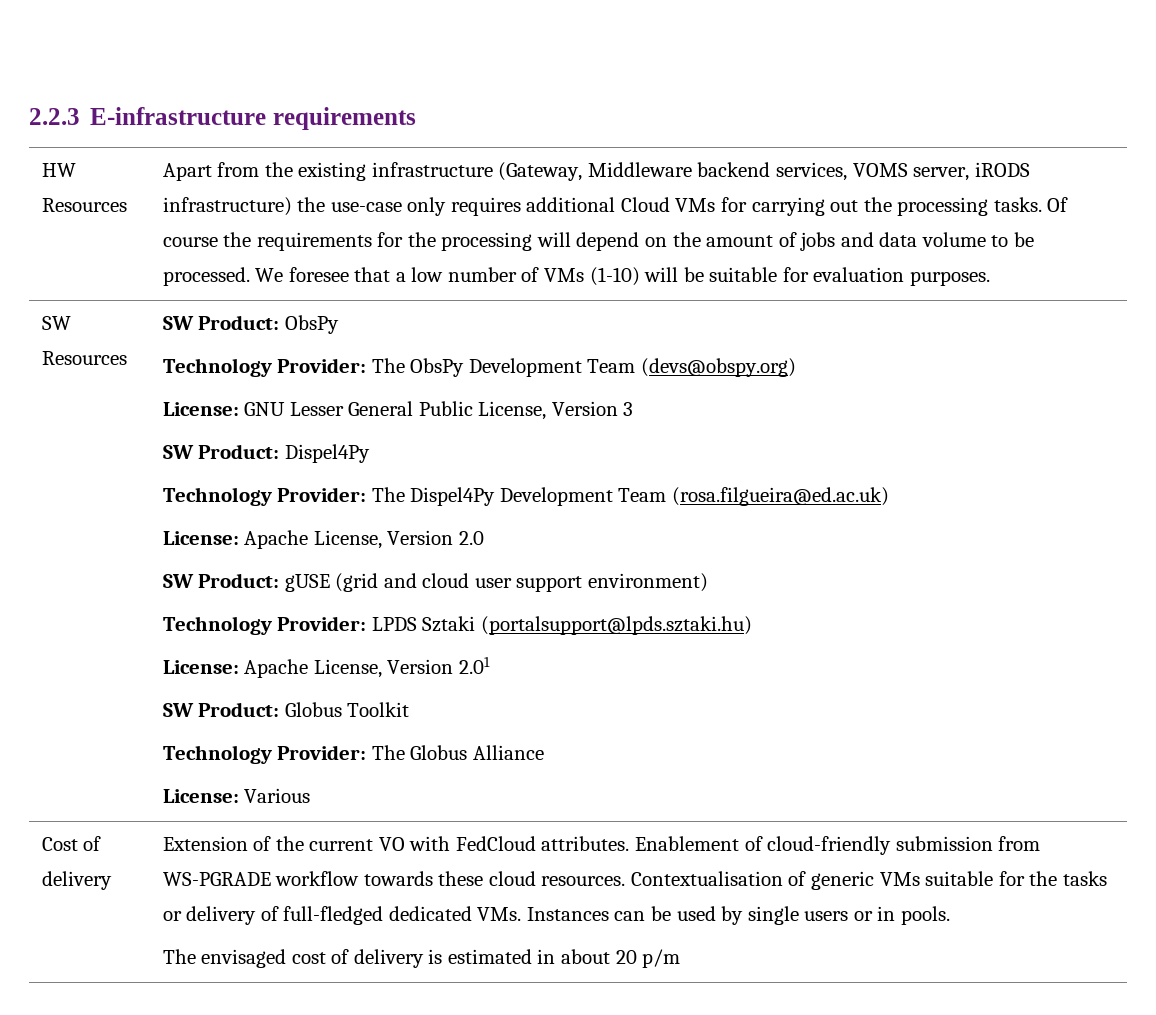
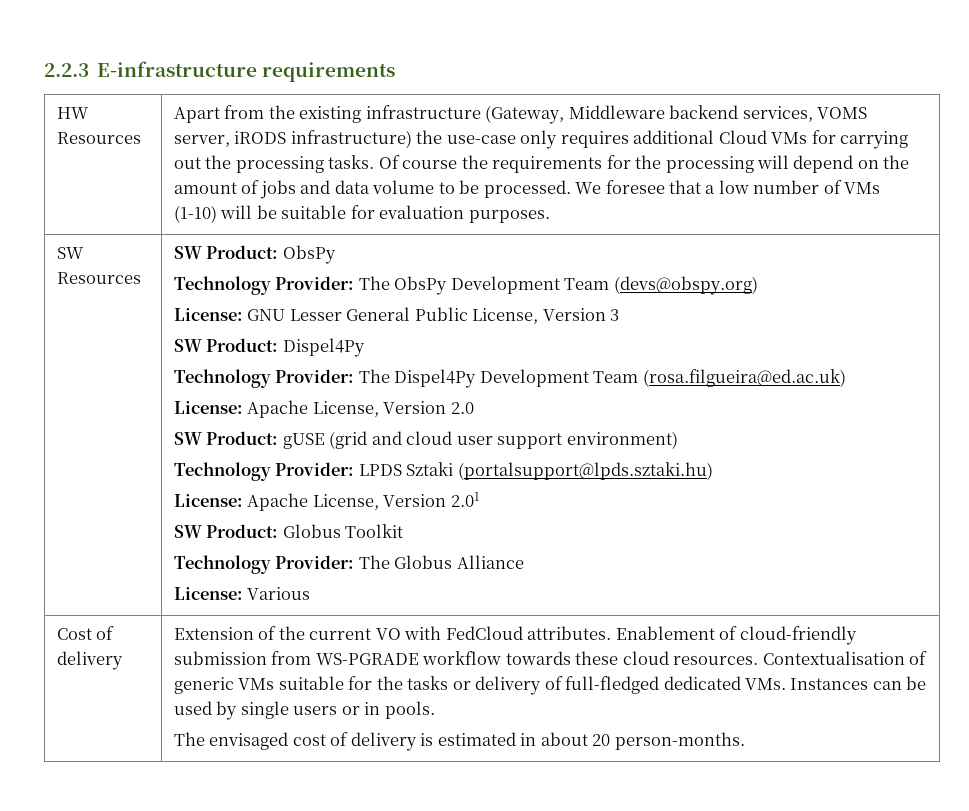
- The envisaged cost of delivery is estimated in about 20 p/m
+ The envisaged cost of delivery is estimated in about 20 person-months.

